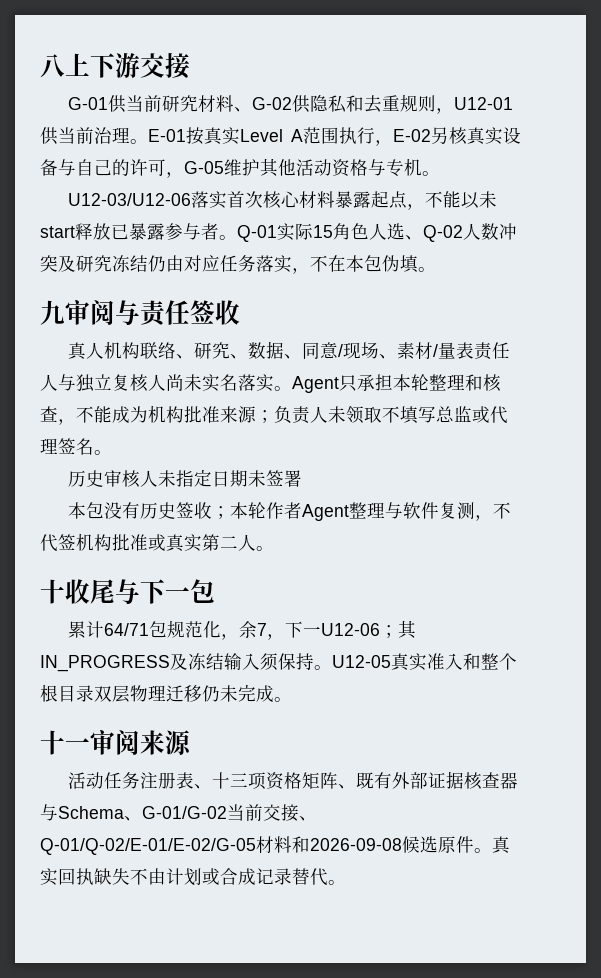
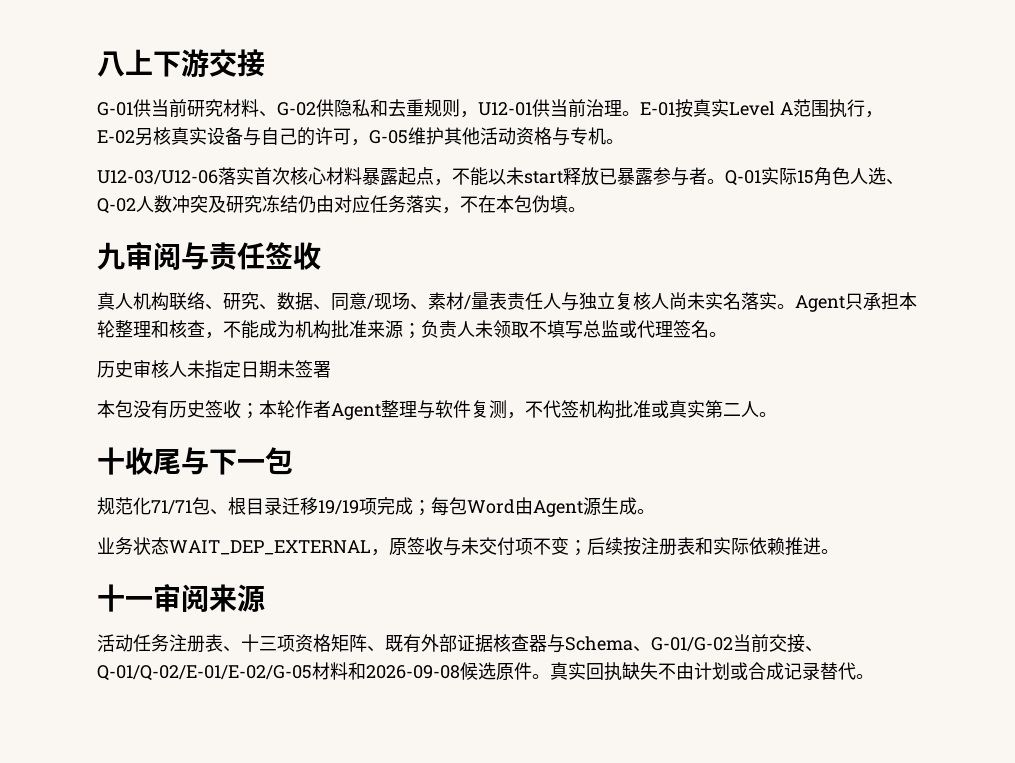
- 累计64/71包规范化，余7，下一U12-06；其IN_PROGRESS及冻结输入须保持。U12-05真实准入和整个根目录双层物理迁移仍未完成。
+ 规范化71/71包、根目录迁移19/19项完成；每包Word由Agent源生成。
+ 业务状态WAIT_DEP_EXTERNAL，原签收与未交付项不变；后续按注册表和实际依赖推进。

